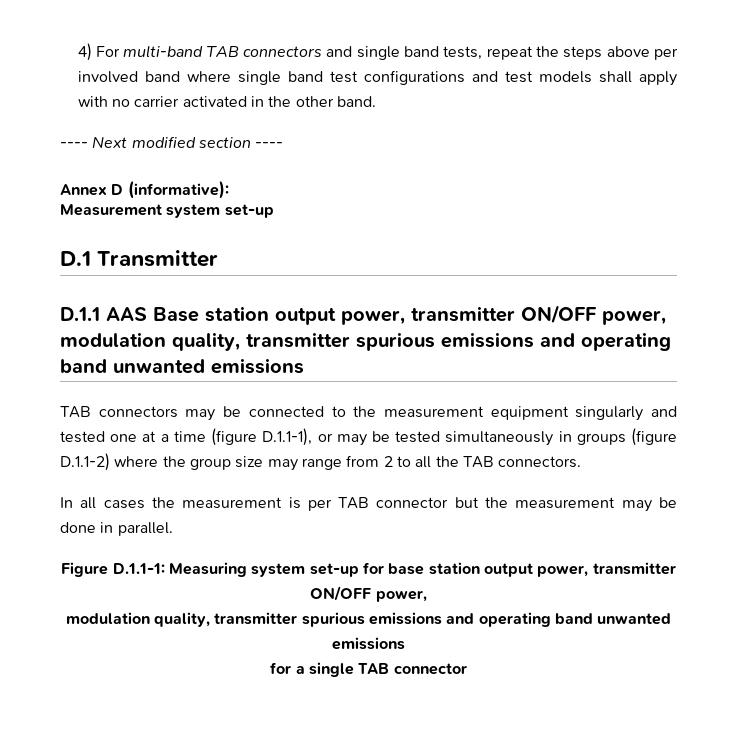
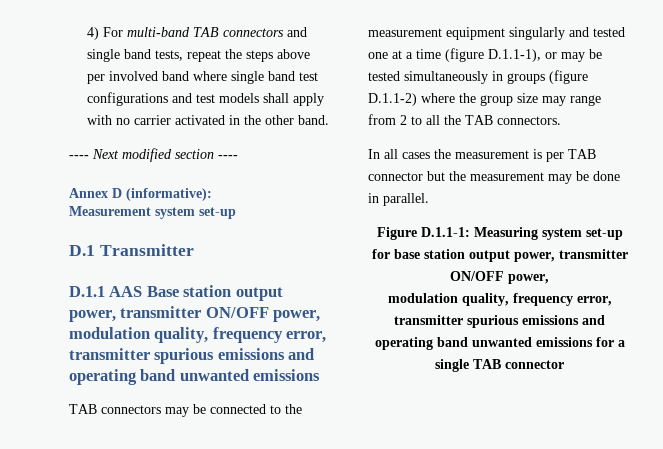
- D.1.1 AAS Base station output power, transmitter ON/OFF power, modulation quality, transmitter spurious emissions and operating band unwanted emissions
+ D.1.1 AAS Base station output power, transmitter ON/OFF power, modulation quality, frequency error, transmitter spurious emissions and operating band unwanted emissions
  Figure D.1.1-1: Measuring system set-up for base station output power, transmitter ON/OFF power,
- modulation quality, transmitter spurious emissions and operating band unwanted emissions
- for a single TAB connector
+ modulation quality, frequency error, transmitter spurious emissions and operating band unwanted emissions for a single TAB connector

